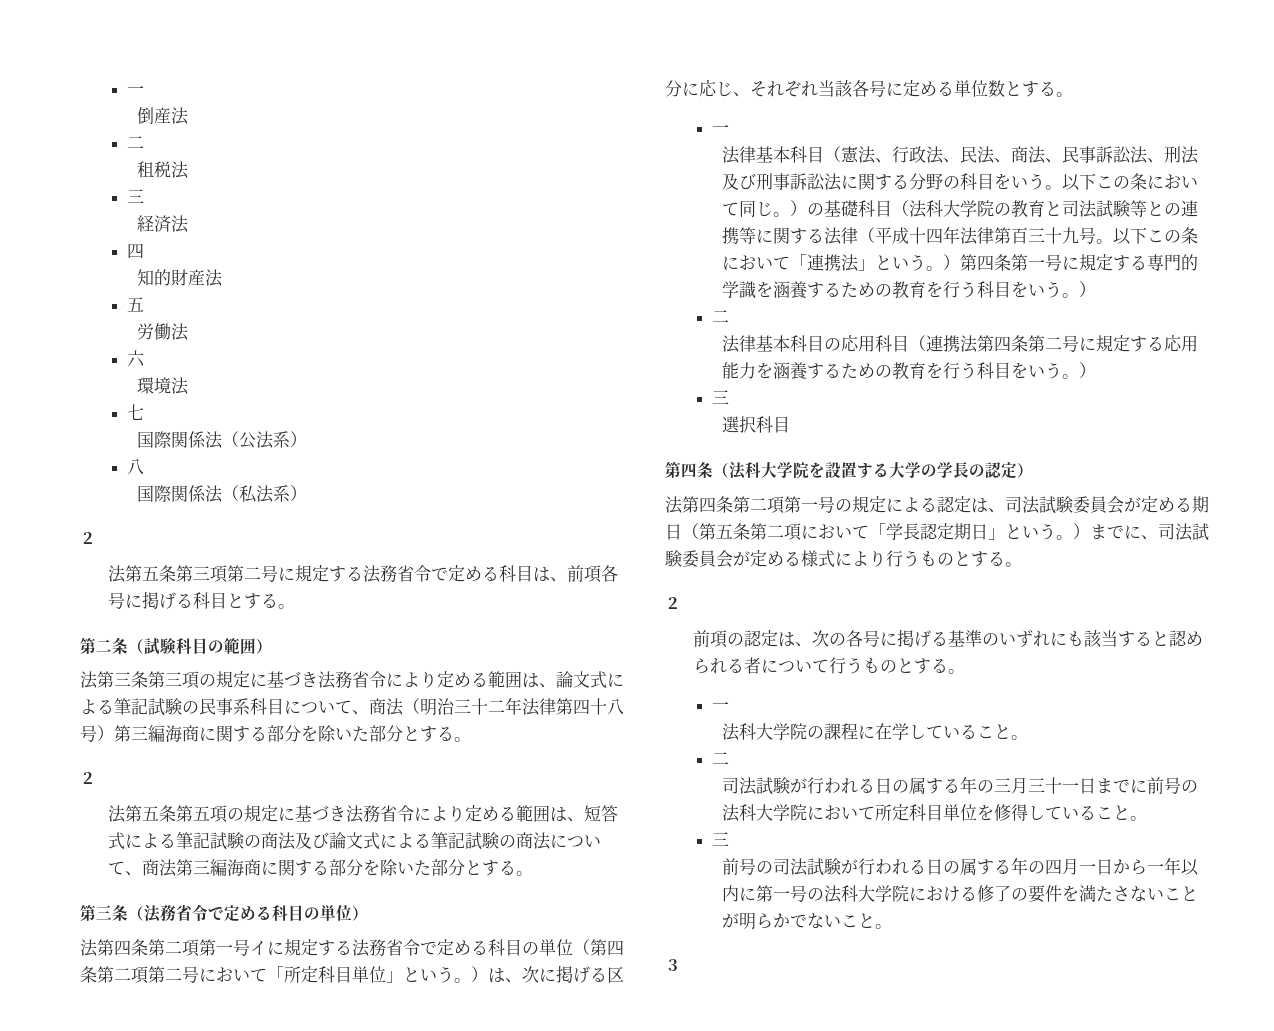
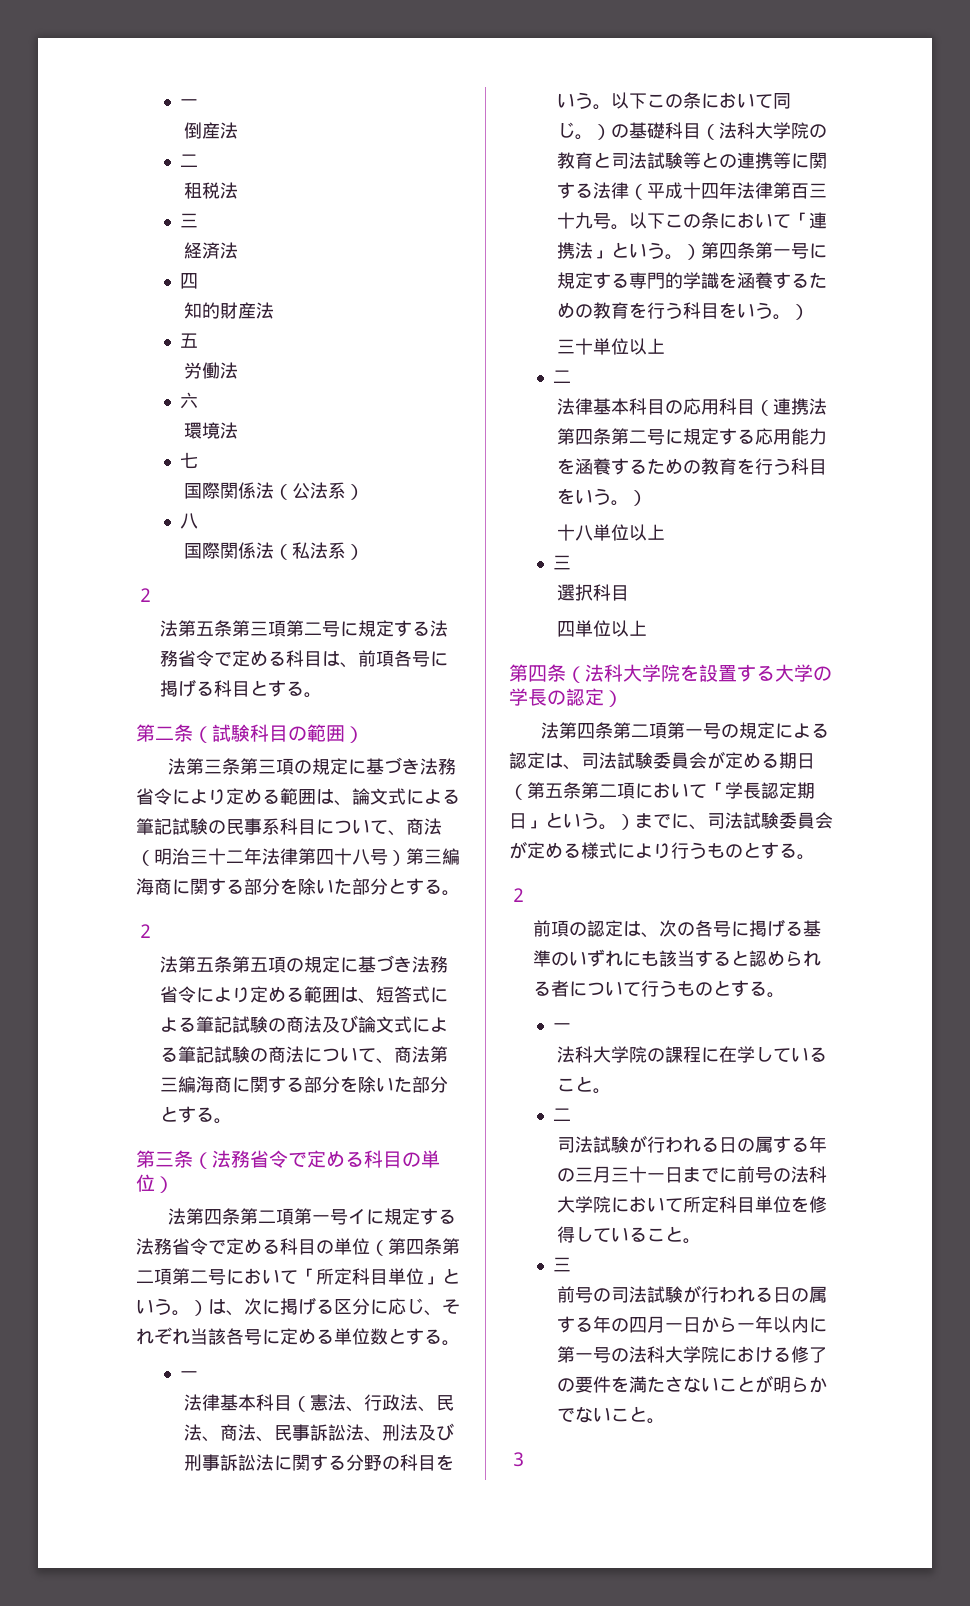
+ 三十単位以上
+ 十八単位以上
+ 四単位以上

